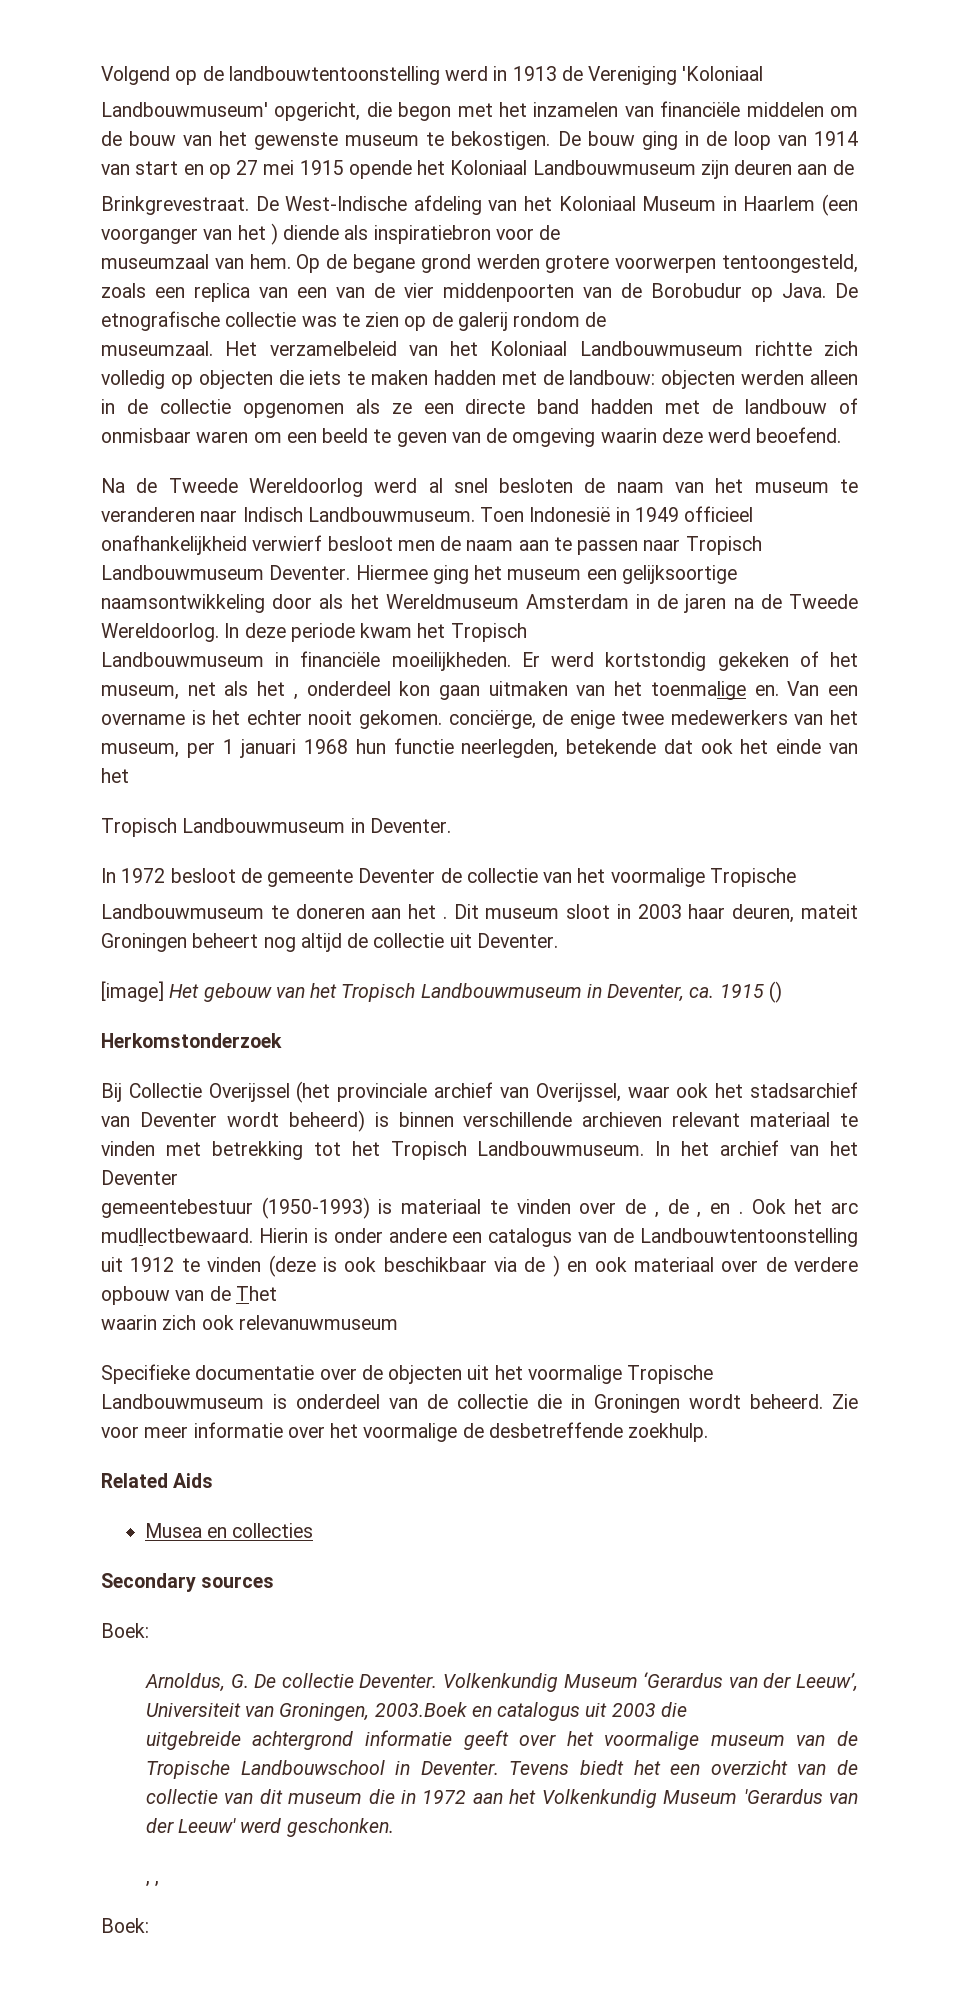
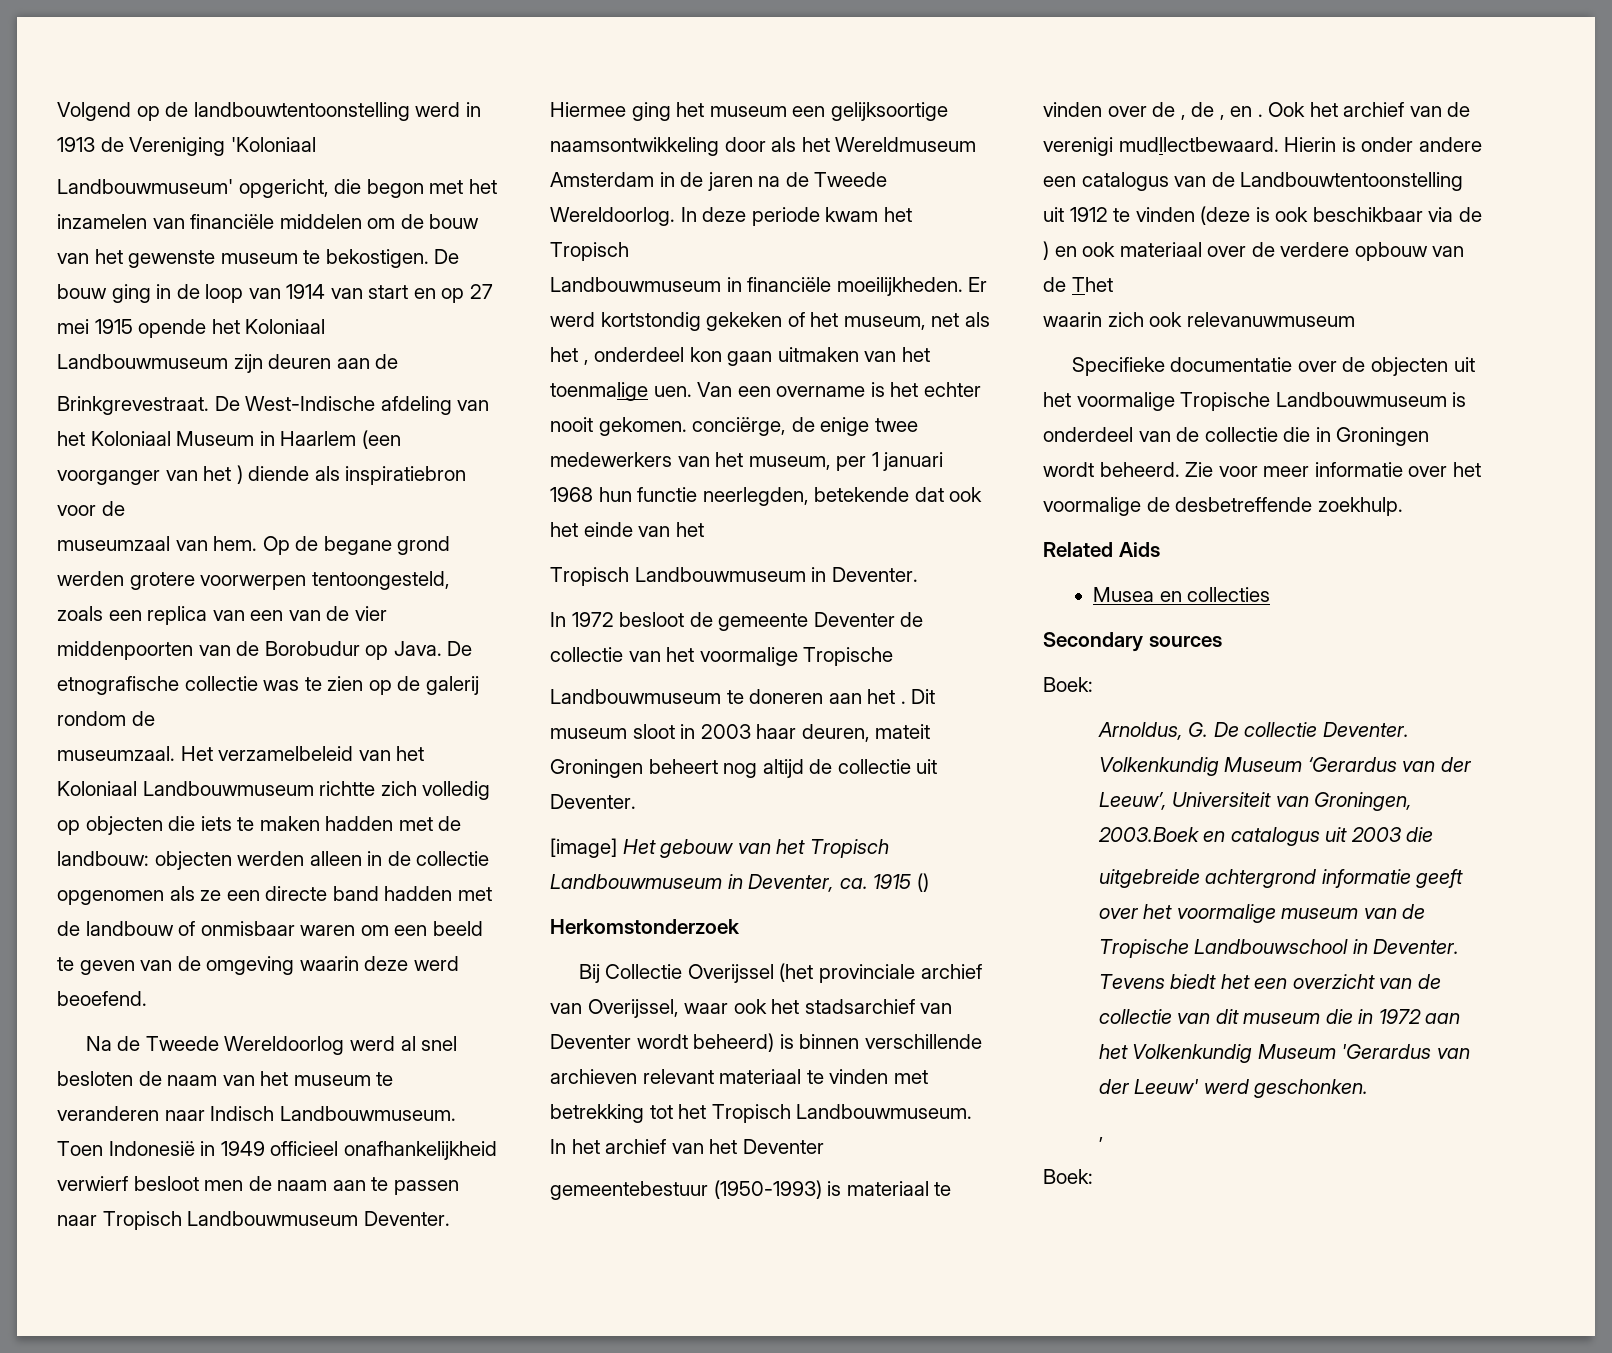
- Er werd kortstondig gekeken of het museum, net als het , onderdeel kon gaan uitmaken van het toenmalige en.
+ Er werd kortstondig gekeken of het museum, net als het , onderdeel kon gaan uitmaken van het toenmalige uen.
- Ook het arc mudllectbewaard.
+ Ook het archief van de verenigi mudllectbewaard.
  Tevens biedt het een overzicht van de collectie van dit museum die in 1972 aan het Volkenkundig Museum 'Gerardus van der Leeuw' werd geschonken.
- , ,
+ ,

